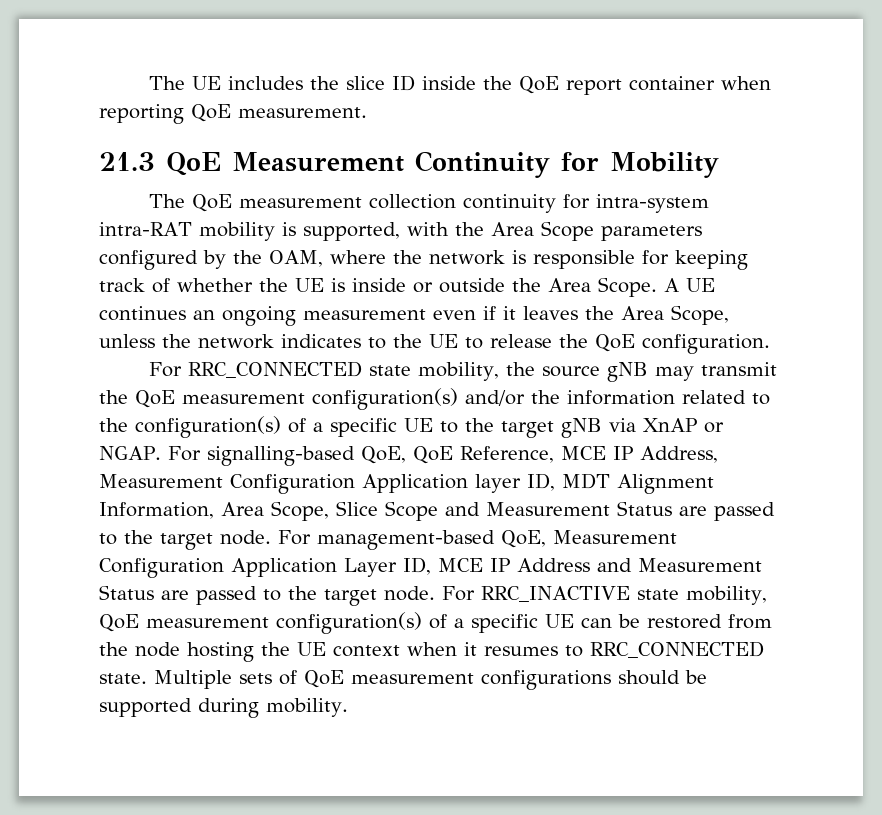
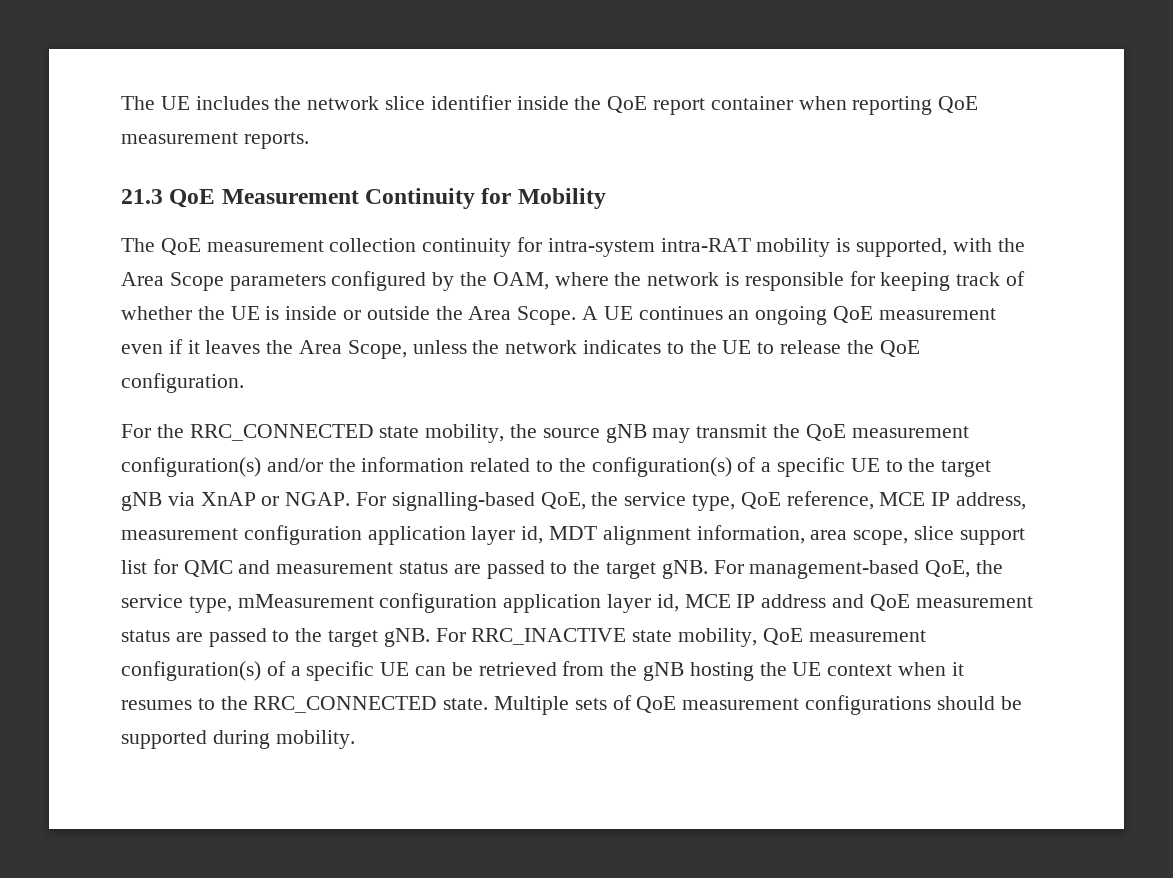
- The UE includes the slice ID inside the QoE report container when reporting QoE measurement.
+ The UE includes the network slice identifier inside the QoE report container when reporting QoE measurement reports.
- A UE continues an ongoing measurement even if it leaves the Area Scope, unless the network indicates to the UE to release the QoE configuration.
+ A UE continues an ongoing QoE measurement even if it leaves the Area Scope, unless the network indicates to the UE to release the QoE configuration.
- For RRC_CONNECTED state mobility, the source gNB may transmit the QoE measurement configuration(s) and/or the information related to the configuration(s) of a specific UE to the target gNB via XnAP or NGAP.
+ For the RRC_CONNECTED state mobility, the source gNB may transmit the QoE measurement configuration(s) and/or the information related to the configuration(s) of a specific UE to the target gNB via XnAP or NGAP.
- For signalling-based QoE, QoE Reference, MCE IP Address, Measurement Configuration Application layer ID, MDT Alignment Information, Area Scope, Slice Scope and Measurement Status are passed to the target node.
+ For signalling-based QoE, the service type, QoE reference, MCE IP address, measurement configuration application layer id, MDT alignment information, area scope, slice support list for QMC and measurement status are passed to the target gNB.
- For management-based QoE, Measurement Configuration Application Layer ID, MCE IP Address and Measurement Status are passed to the target node.
+ For management-based QoE, the service type, mMeasurement configuration application layer id, MCE IP address and QoE measurement status are passed to the target gNB.
- For RRC_INACTIVE state mobility, QoE measurement configuration(s) of a specific UE can be restored from the node hosting the UE context when it resumes to RRC_CONNECTED state.
+ For RRC_INACTIVE state mobility, QoE measurement configuration(s) of a specific UE can be retrieved from the gNB hosting the UE context when it resumes to the RRC_CONNECTED state.

